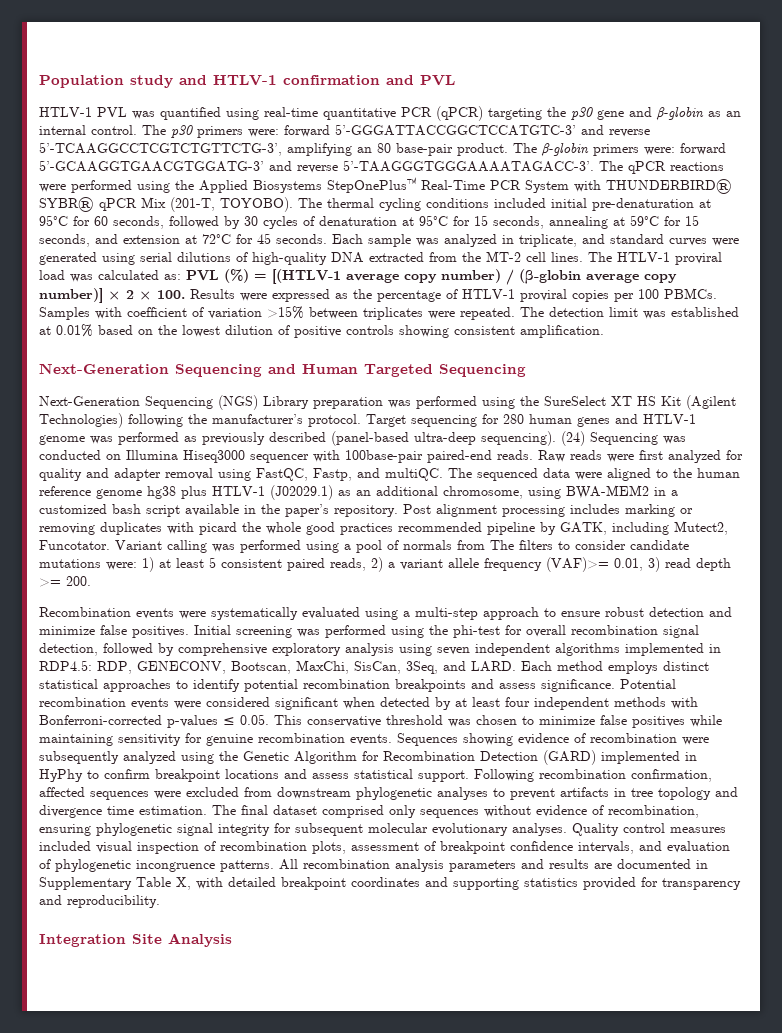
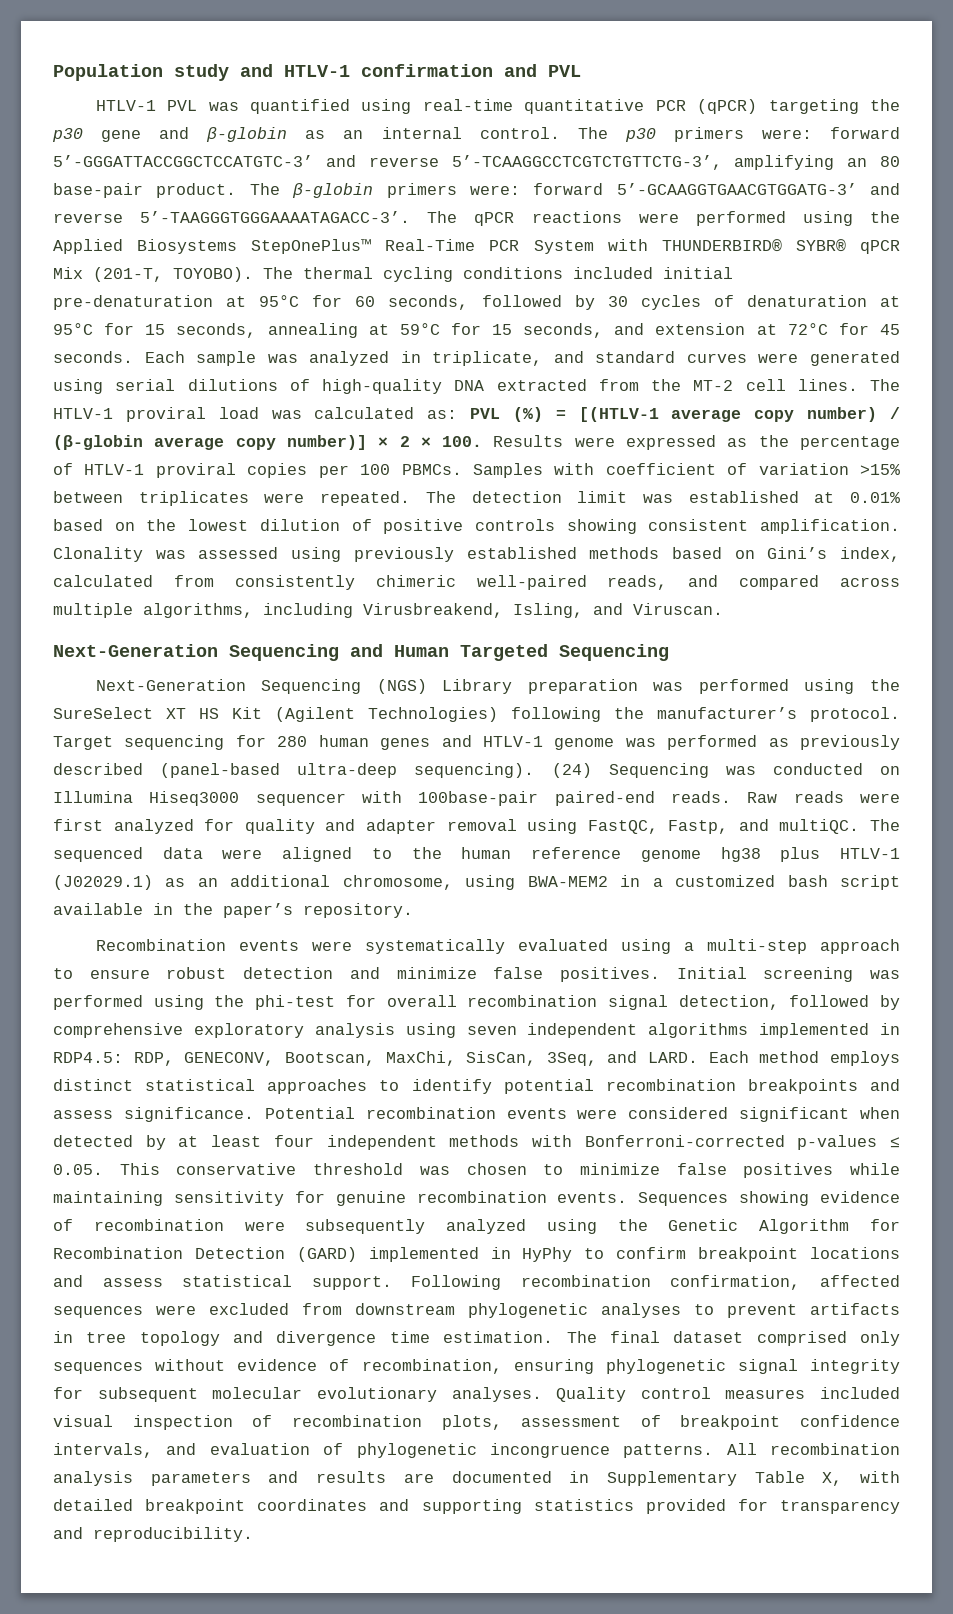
+ Clonality was assessed using previously established methods based on Gini’s index, calculated from consistently chimeric well-paired reads, and compared across multiple algorithms, including Virusbreakend, Isling, and Viruscan.
- Post alignment processing includes marking or removing duplicates with picard the whole good practices recommended pipeline by GATK, including Mutect2, Funcotator. Variant calling was performed using a pool of normals from The filters to consider candidate mutations were: 1) at least 5 consistent paired reads, 2) a variant allele frequency (VAF)>= 0.01, 3) read depth >= 200.
- Integration Site Analysis

